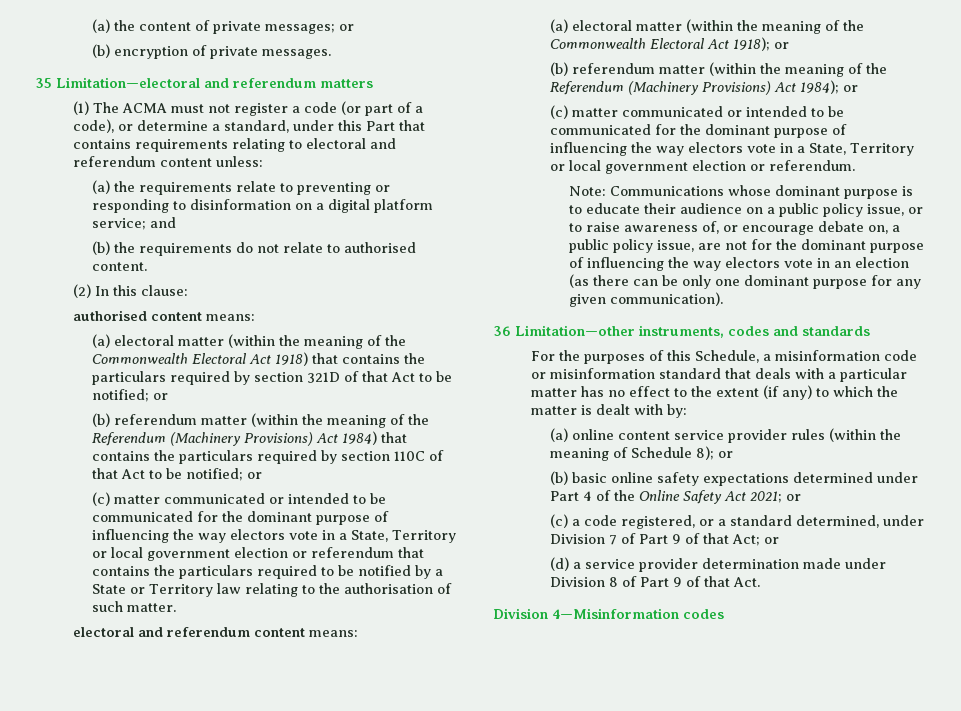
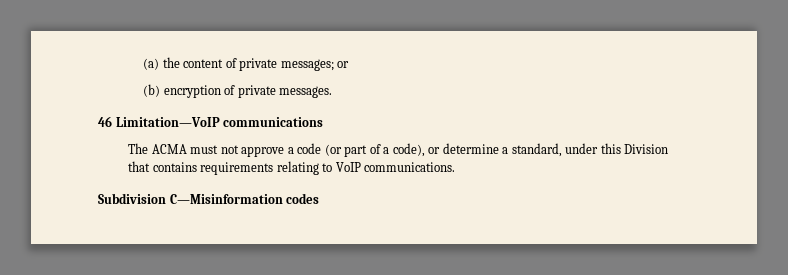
- 35 Limitation—electoral and referendum matters
- (1) The ACMA must not register a code (or part of a code), or determine a standard, under this Part that contains requirements relating to electoral and referendum content unless:
- (a) the requirements relate to preventing or responding to disinformation on a digital platform service; and
- (b) the requirements do not relate to authorised content.
- (2) In this clause:
- authorised content means:
- (a) electoral matter (within the meaning of the Commonwealth Electoral Act 1918) that contains the particulars required by section 321D of that Act to be notified; or
- (b) referendum matter (within the meaning of the Referendum (Machinery Provisions) Act 1984) that contains the particulars required by section 110C of that Act to be notified; or
- (c) matter communicated or intended to be communicated for the dominant purpose of influencing the way electors vote in a State, Territory or local government election or referendum that contains the particulars required to be notified by a State or Territory law relating to the authorisation of such matter.
- electoral and referendum content means:
- (a) electoral matter (within the meaning of the Commonwealth Electoral Act 1918); or
- (b) referendum matter (within the meaning of the Referendum (Machinery Provisions) Act 1984); or
- (c) matter communicated or intended to be communicated for the dominant purpose of influencing the way electors vote in a State, Territory or local government election or referendum.
- Note: Communications whose dominant purpose is to educate their audience on a public policy issue, or to raise awareness of, or encourage debate on, a public policy issue, are not for the dominant purpose of influencing the way electors vote in an election (as there can be only one dominant purpose for any given communication).
- 36 Limitation—other instruments, codes and standards
- For the purposes of this Schedule, a misinformation code or misinformation standard that deals with a particular matter has no effect to the extent (if any) to which the matter is dealt with by:
- (a) online content service provider rules (within the meaning of Schedule 8); or
- (b) basic online safety expectations determined under Part 4 of the Online Safety Act 2021; or
- (c) a code registered, or a standard determined, under Division 7 of Part 9 of that Act; or
- (d) a service provider determination made under Division 8 of Part 9 of that Act.
- Division 4—Misinformation codes
+ 46 Limitation—VoIP communications
+ The ACMA must not approve a code (or part of a code), or determine a standard, under this Division that contains requirements relating to VoIP communications.
+ Subdivision C—Misinformation codes

